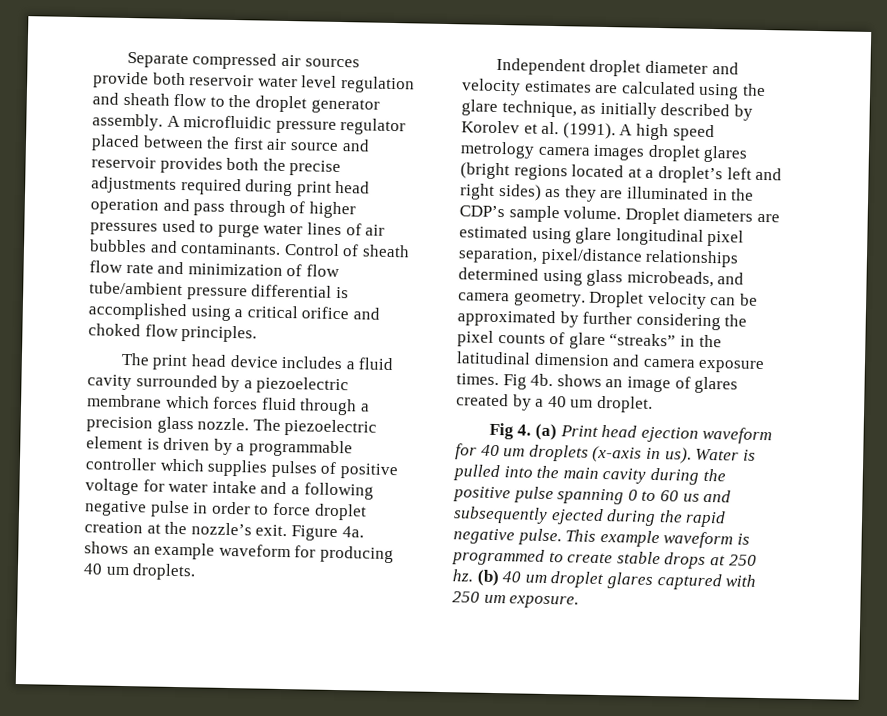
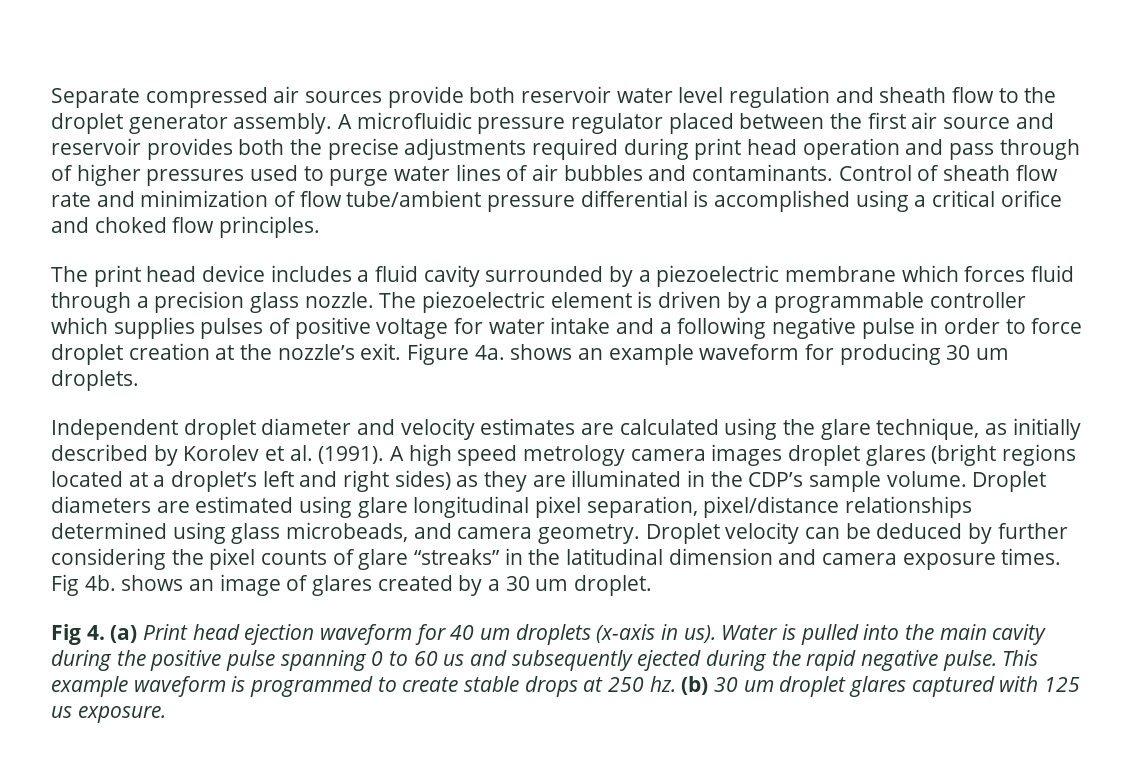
- Figure 4a. shows an example waveform for producing 40 um droplets.
+ Figure 4a. shows an example waveform for producing 30 um droplets.
- Droplet velocity can be approximated by further considering the pixel counts of glare “streaks” in the latitudinal dimension and camera exposure times.
+ Droplet velocity can be deduced by further considering the pixel counts of glare “streaks” in the latitudinal dimension and camera exposure times.
- Fig 4b. shows an image of glares created by a 40 um droplet.
+ Fig 4b. shows an image of glares created by a 30 um droplet.
- (b) 40 um droplet glares captured with 250 um exposure.
+ (b) 30 um droplet glares captured with 125 us exposure.

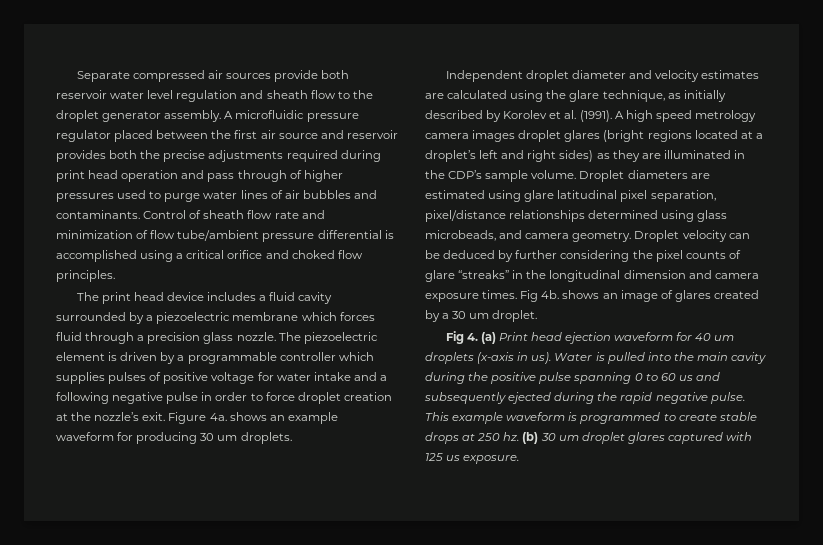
- Droplet diameters are estimated using glare longitudinal pixel separation, pixel/distance relationships determined using glass microbeads, and camera geometry.
+ Droplet diameters are estimated using glare latitudinal pixel separation, pixel/distance relationships determined using glass microbeads, and camera geometry.
- Droplet velocity can be deduced by further considering the pixel counts of glare “streaks” in the latitudinal dimension and camera exposure times.
+ Droplet velocity can be deduced by further considering the pixel counts of glare “streaks” in the longitudinal dimension and camera exposure times.

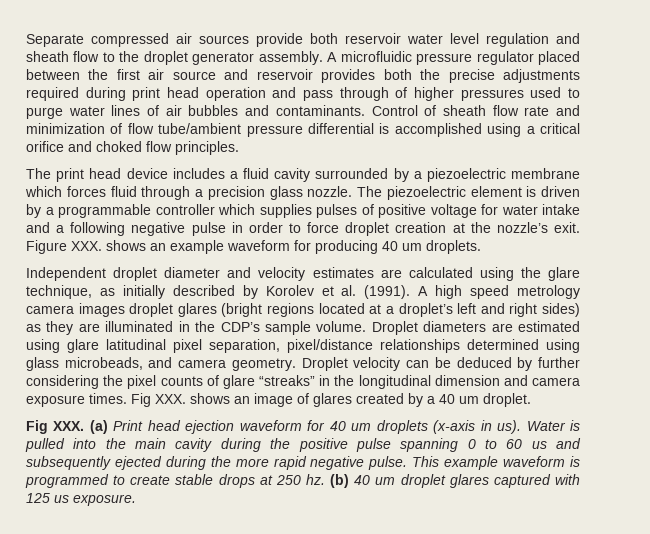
- Figure 4a. shows an example waveform for producing 30 um droplets.
+ Figure XXX. shows an example waveform for producing 40 um droplets.
- Fig 4b. shows an image of glares created by a 30 um droplet.
+ Fig XXX. shows an image of glares created by a 40 um droplet.
- Fig 4. (a) Print head ejection waveform for 40 um droplets (x-axis in us).
+ Fig XXX. (a) Print head ejection waveform for 40 um droplets (x-axis in us).
- Water is pulled into the main cavity during the positive pulse spanning 0 to 60 us and subsequently ejected during the rapid negative pulse.
+ Water is pulled into the main cavity during the positive pulse spanning 0 to 60 us and subsequently ejected during the more rapid negative pulse.
- (b) 30 um droplet glares captured with 125 us exposure.
+ (b) 40 um droplet glares captured with 125 us exposure.

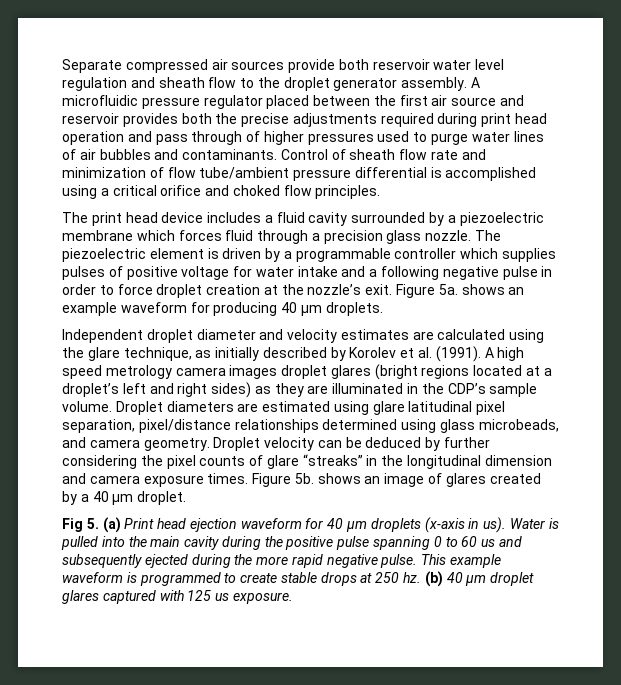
- Figure XXX. shows an example waveform for producing 40 um droplets.
+ Figure 5a. shows an example waveform for producing 40 μm droplets.
- Fig XXX. shows an image of glares created by a 40 um droplet.
+ Figure 5b. shows an image of glares created by a 40 μm droplet.
- Fig XXX. (a) Print head ejection waveform for 40 um droplets (x-axis in us).
+ Fig 5. (a) Print head ejection waveform for 40 μm droplets (x-axis in us).
- (b) 40 um droplet glares captured with 125 us exposure.
+ (b) 40 μm droplet glares captured with 125 us exposure.

